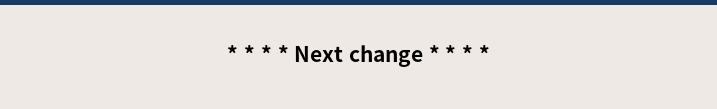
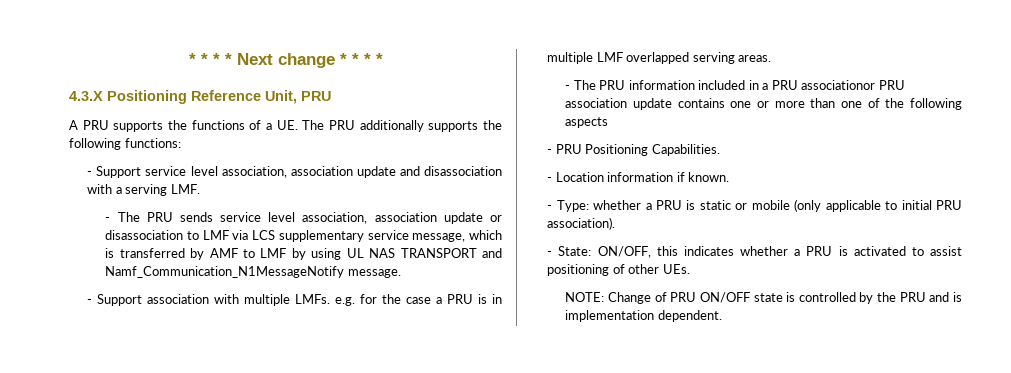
+ 4.3.X Positioning Reference Unit, PRU
+ A PRU supports the functions of a UE. The PRU additionally supports the following functions:
+ - Support service level association, association update and disassociation with a serving LMF.
+ - The PRU sends service level association, association update or disassociation to LMF via LCS supplementary service message, which is transferred by AMF to LMF by using UL NAS TRANSPORT and Namf_Communication_N1MessageNotify message.
+ - Support association with multiple LMFs. e.g. for the case a PRU is in multiple LMF overlapped serving areas.
+ - The PRU information included in a PRU associationor PRU association update contains one or more than one of the following aspects
+ - PRU Positioning Capabilities.
+ - Location information if known.
+ - Type: whether a PRU is static or mobile (only applicable to initial PRU association).
+ - State: ON/OFF, this indicates whether a PRU is activated to assist positioning of other UEs.
+ NOTE: Change of PRU ON/OFF state is controlled by the PRU and is implementation dependent.

